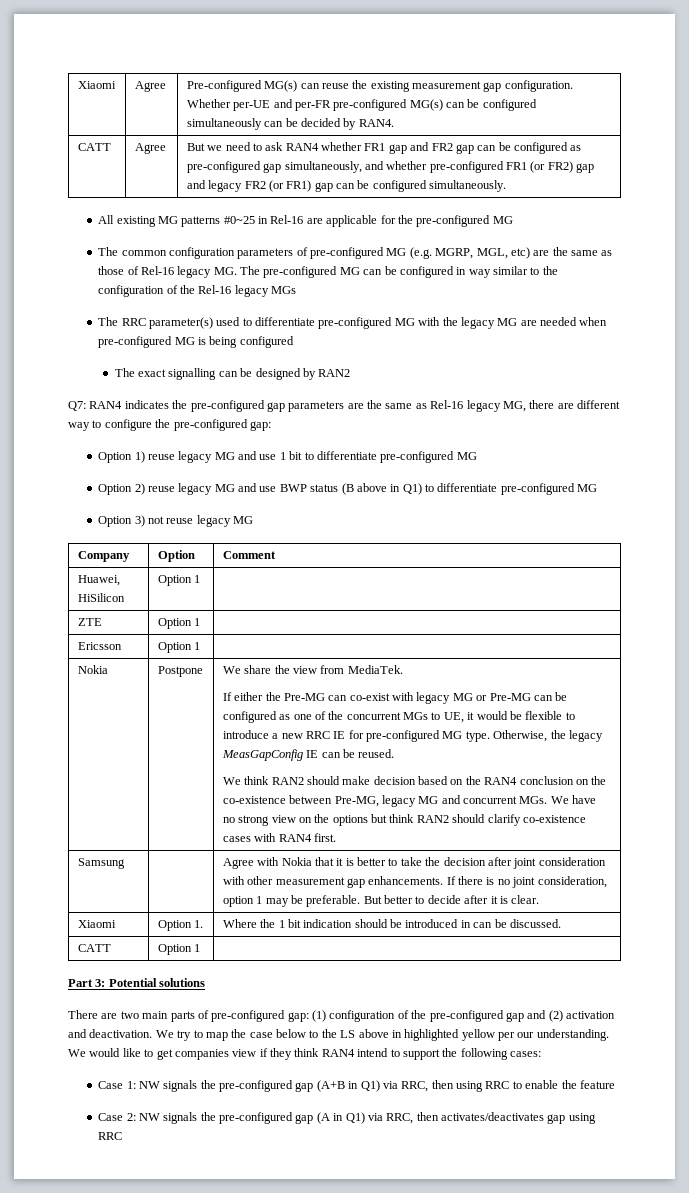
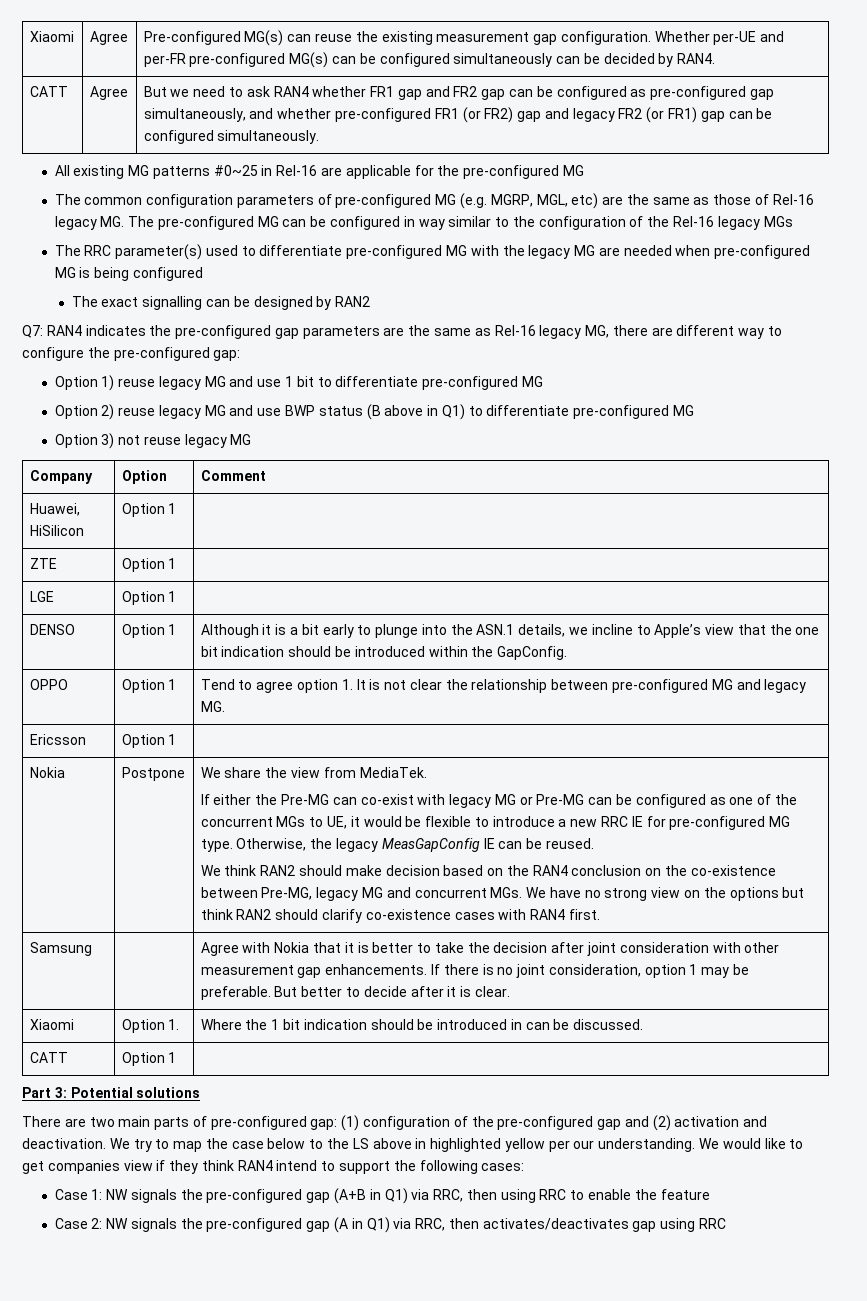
+ LGE | Option 1 |
+ DENSO | Option 1 | Although it is a bit early to plunge into the ASN.1 details, we incline to Apple’s view that the one bit indication should be introduced within the GapConfig.
+ OPPO | Option 1 | Tend to agree option 1. It is not clear the relationship between pre-configured MG and legacy MG.

